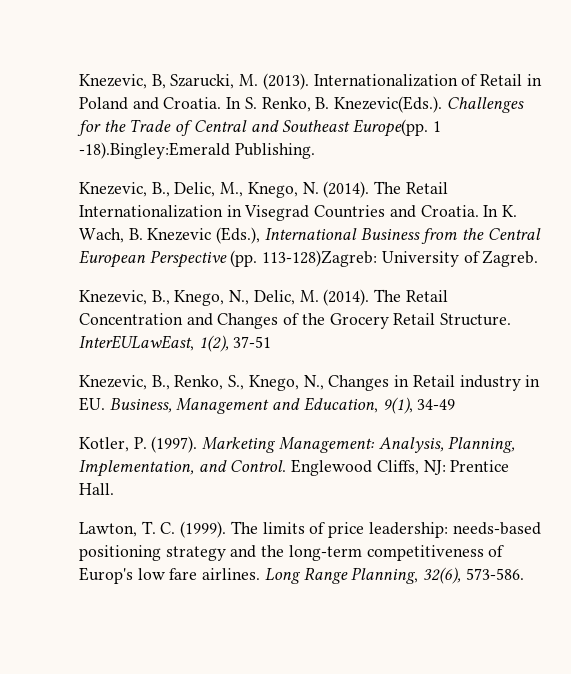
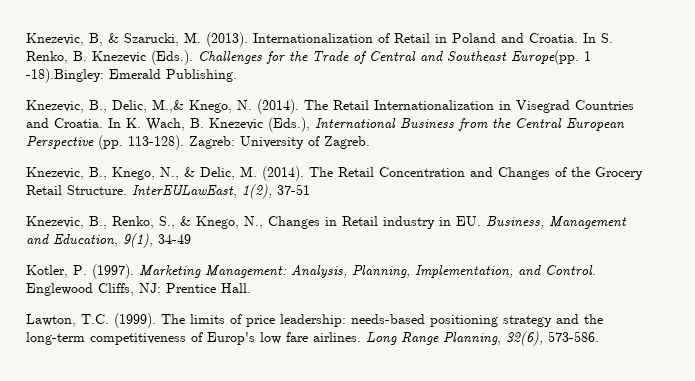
- Knezevic, B, Szarucki, M. (2013).
+ Knezevic, B, & Szarucki, M. (2013).
- In S. Renko, B. Knezevic(Eds.). Challenges for the Trade of Central and Southeast Europe(pp.
+ In S. Renko, B. Knezevic (Eds.). Challenges for the Trade of Central and Southeast Europe(pp.
- 1 -18).Bingley:Emerald Publishing.
+ 1 -18).Bingley: Emerald Publishing.
- Knezevic, B., Delic, M., Knego, N. (2014).
+ Knezevic, B., Delic, M.,& Knego, N. (2014).
- In K. Wach, B. Knezevic (Eds.), International Business from the Central European Perspective (pp. 113-128)Zagreb: University of Zagreb.
+ In K. Wach, B. Knezevic (Eds.), International Business from the Central European Perspective (pp. 113-128). Zagreb: University of Zagreb.
- Knezevic, B., Knego, N., Delic, M. (2014).
+ Knezevic, B., Knego, N., & Delic, M. (2014).
- Knezevic, B., Renko, S., Knego, N., Changes in Retail industry in EU. Business, Management and Education, 9(1), 34-49
+ Knezevic, B., Renko, S., & Knego, N., Changes in Retail industry in EU. Business, Management and Education, 9(1), 34-49
- Lawton, T. C. (1999).
+ Lawton, T.C. (1999).

